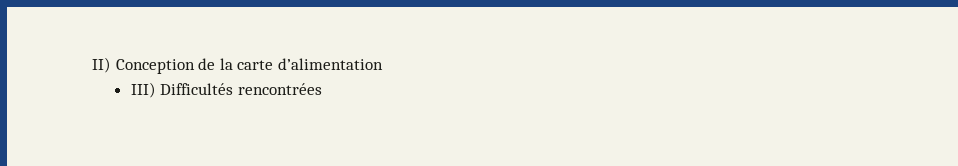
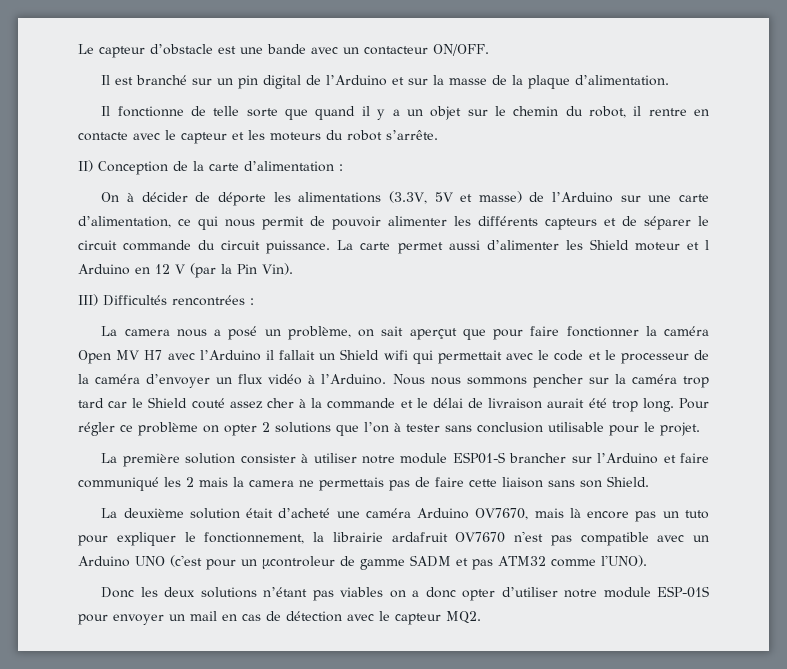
+ Le capteur d’obstacle est une bande avec un contacteur ON/OFF.
+ Il est branché sur un pin digital de l’Arduino et sur la masse de la plaque d’alimentation.
+ Il fonctionne de telle sorte que quand il y a un objet sur le chemin du robot, il rentre en contacte avec le capteur et les moteurs du robot s’arrête.
- II) Conception de la carte d’alimentation
- III) Difficultés rencontrées
+ II) Conception de la carte d’alimentation :
+ On à décider de déporte les alimentations (3.3V, 5V et masse) de l’Arduino sur une carte d’alimentation, ce qui nous permit de pouvoir alimenter les différents capteurs et de séparer le circuit commande du circuit puissance. La carte permet aussi d’alimenter les Shield moteur et l Arduino en 12 V (par la Pin Vin).
+ III) Difficultés rencontrées :
+ La camera nous a posé un problème, on sait aperçut que pour faire fonctionner la caméra Open MV H7 avec l’Arduino il fallait un Shield wifi qui permettait avec le code et le processeur de la caméra d’envoyer un flux vidéo à l’Arduino. Nous nous sommons pencher sur la caméra trop tard car le Shield couté assez cher à la commande et le délai de livraison aurait été trop long. Pour régler ce problème on opter 2 solutions que l’on à tester sans conclusion utilisable pour le projet.
+ La première solution consister à utiliser notre module ESP01-S brancher sur l’Arduino et faire communiqué les 2 mais la camera ne permettais pas de faire cette liaison sans son Shield.
+ La deuxième solution était d’acheté une caméra Arduino OV7670, mais là encore pas un tuto pour expliquer le fonctionnement, la librairie ardafruit OV7670 n'est pas compatible avec un Arduino UNO (c'est pour un µcontroleur de gamme SADM et pas ATM32 comme l'UNO).
+ Donc les deux solutions n’étant pas viables on a donc opter d’utiliser notre module ESP-01S pour envoyer un mail en cas de détection avec le capteur MQ2.

